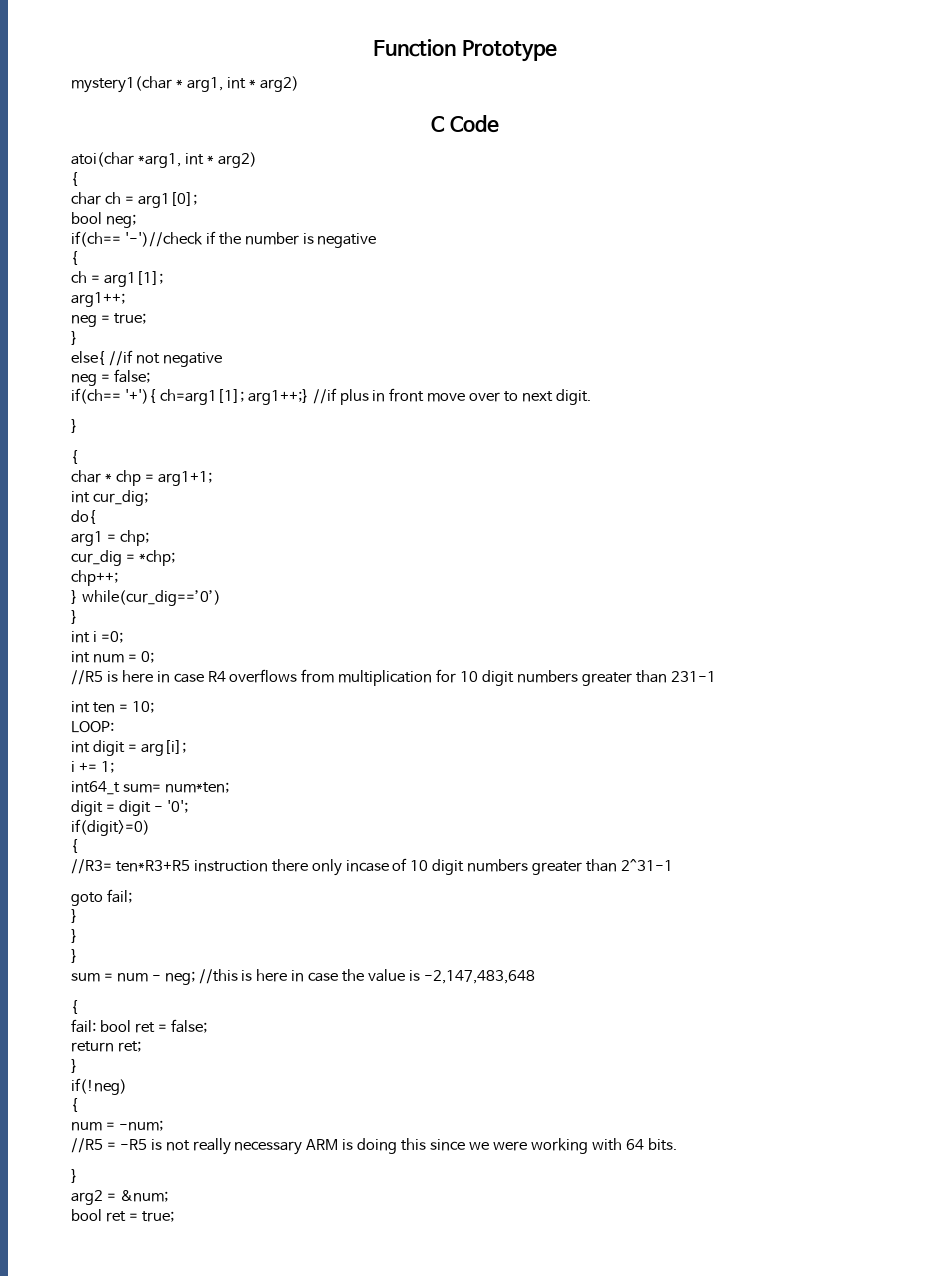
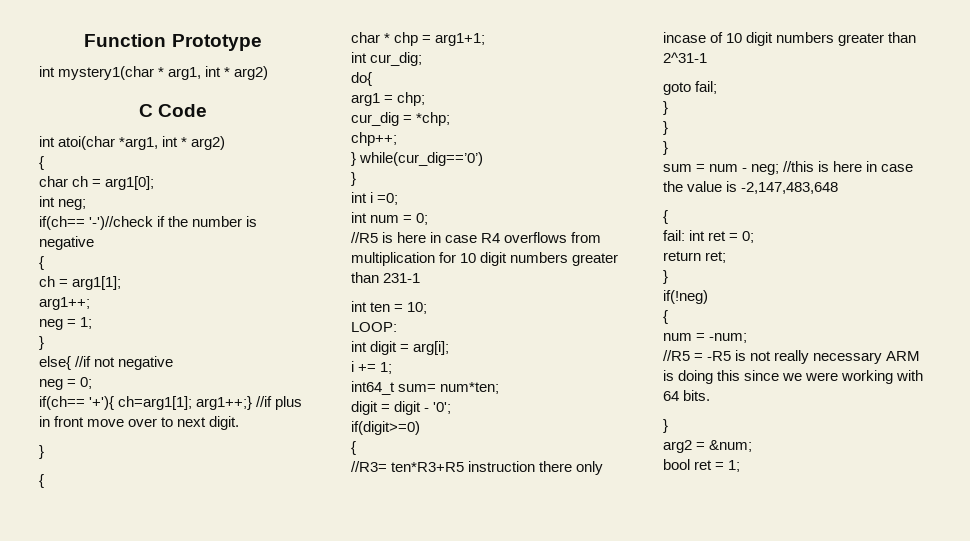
- mystery1(char * arg1, int * arg2)
+ int mystery1(char * arg1, int * arg2)
- atoi(char *arg1, int * arg2)
+ int atoi(char *arg1, int * arg2)
- bool neg;
+ int neg;
- neg = true;
+ neg = 1;
- neg = false;
+ neg = 0;
- fail: bool ret = false;
+ fail: int ret = 0;
- bool ret = true;
+ bool ret = 1;

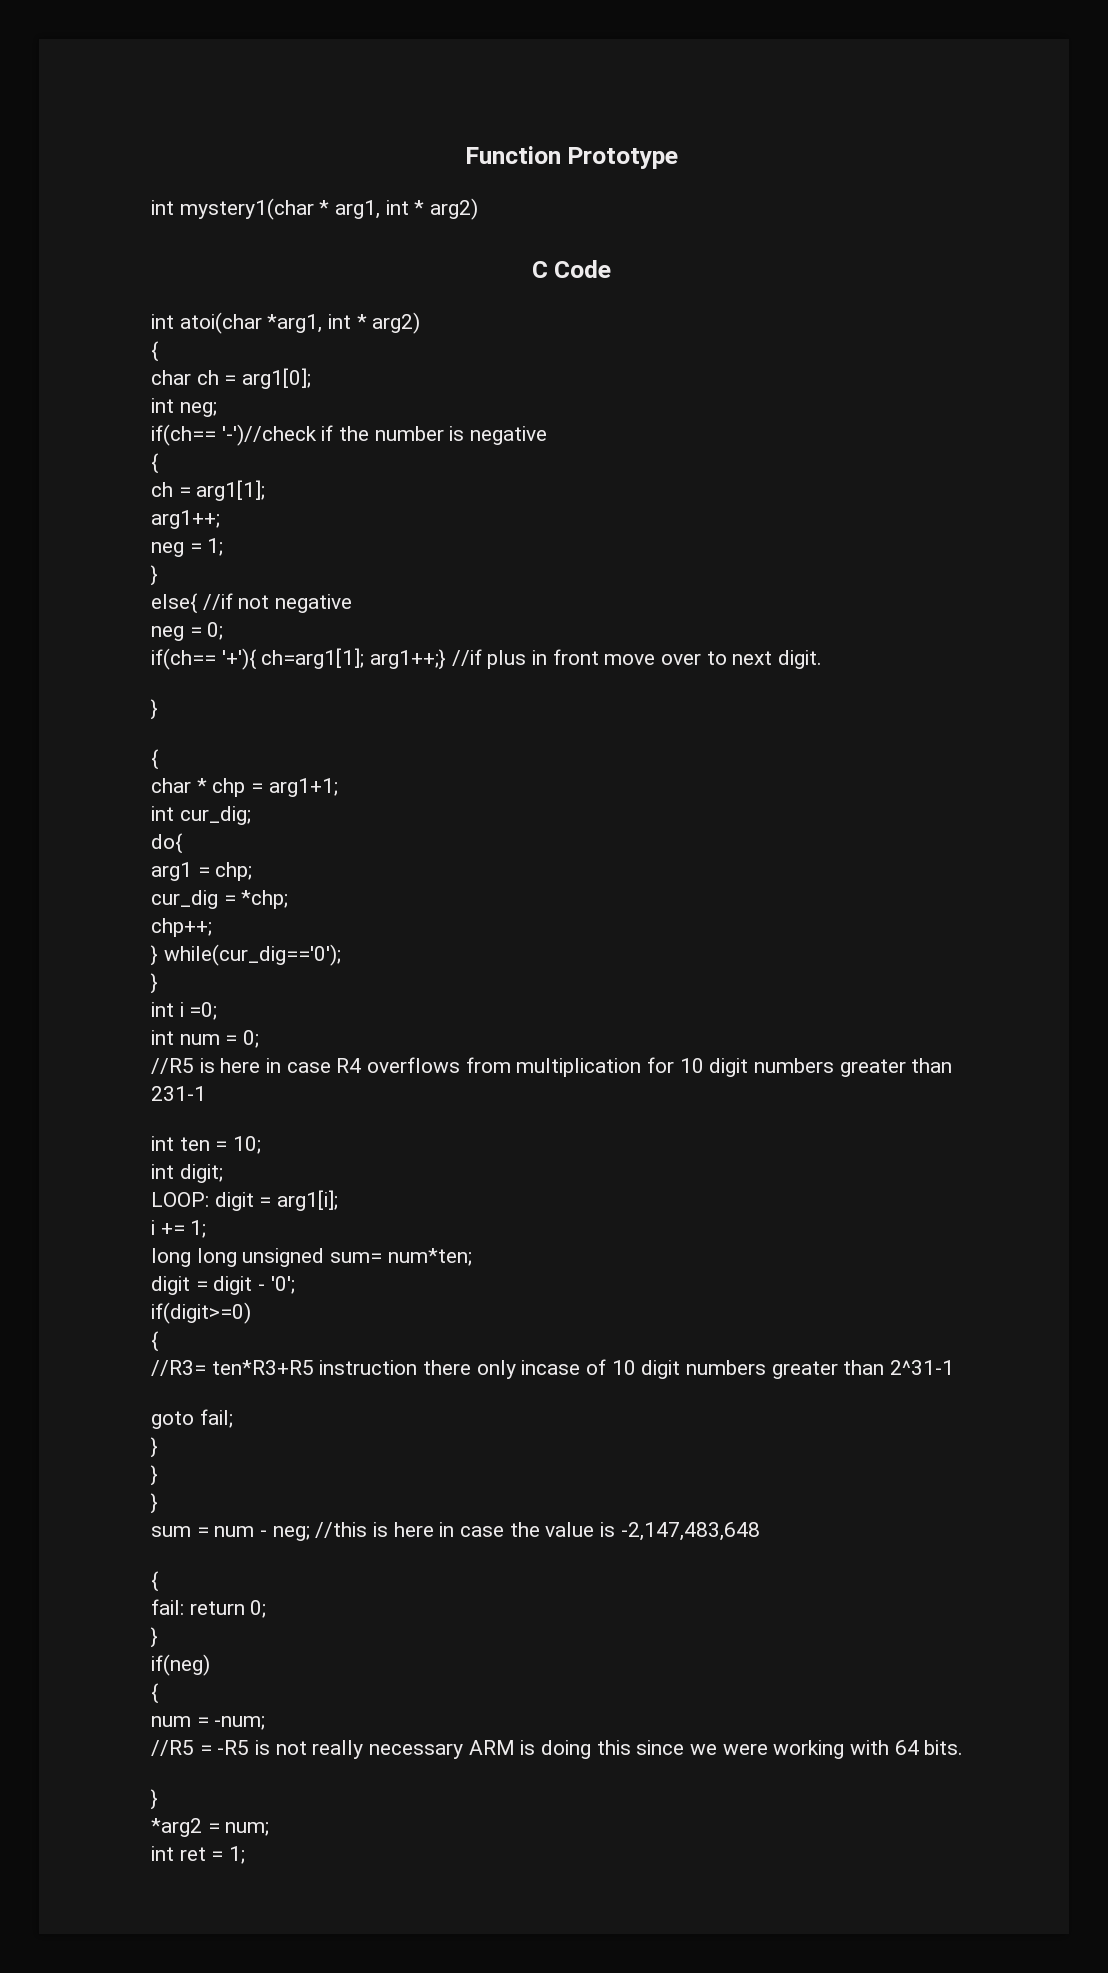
- } while(cur_dig==’0’)
+ } while(cur_dig=='0');
+ int digit;
- LOOP:
- int digit = arg[i];
+ LOOP: digit = arg1[i];
- int64_t sum= num*ten;
+ long long unsigned sum= num*ten;
- fail: int ret = 0;
- return ret;
+ fail: return 0;
  }
- if(!neg)
+ if(neg)
- arg2 = &num;
- bool ret = 1;
+ *arg2 = num;
+ int ret = 1;

